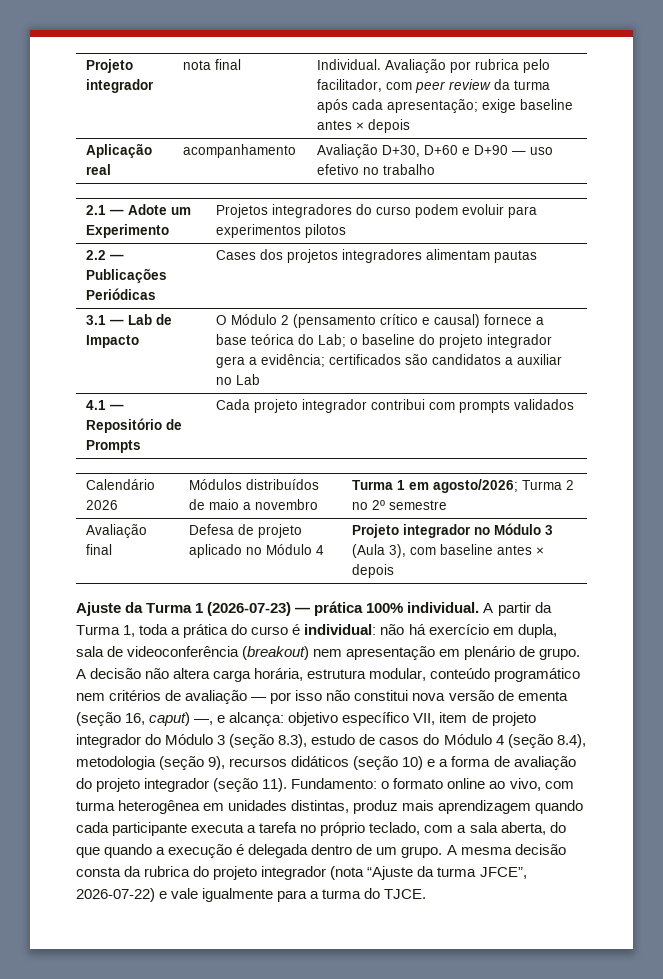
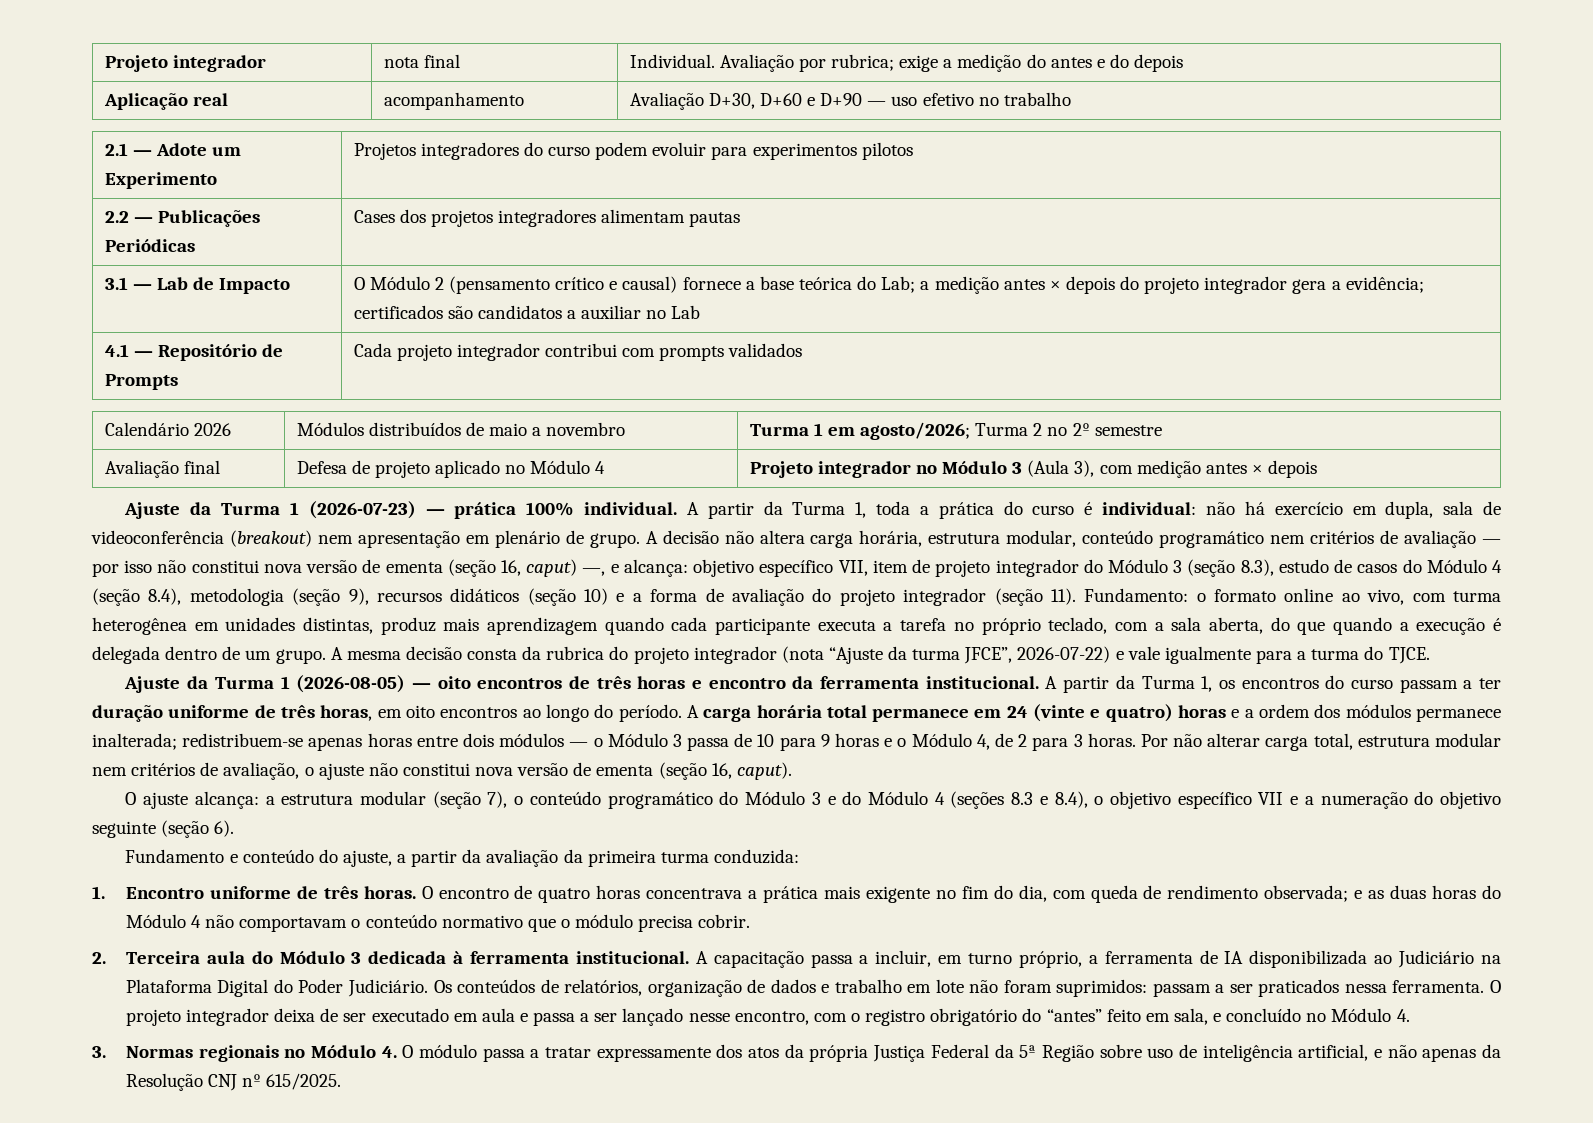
- Projeto integrador | nota final | Individual. Avaliação por rubrica pelo facilitador, com peer review da turma após cada apresentação; exige baseline antes × depois
+ Projeto integrador | nota final | Individual. Avaliação por rubrica; exige a medição do antes e do depois
- 3.1 — Lab de Impacto | O Módulo 2 (pensamento crítico e causal) fornece a base teórica do Lab; o baseline do projeto integrador gera a evidência; certificados são candidatos a auxiliar no Lab
+ 3.1 — Lab de Impacto | O Módulo 2 (pensamento crítico e causal) fornece a base teórica do Lab; a medição antes × depois do projeto integrador gera a evidência; certificados são candidatos a auxiliar no Lab
- Avaliação final | Defesa de projeto aplicado no Módulo 4 | Projeto integrador no Módulo 3 (Aula 3), com baseline antes × depois
+ Avaliação final | Defesa de projeto aplicado no Módulo 4 | Projeto integrador no Módulo 3 (Aula 3), com medição antes × depois
+ Ajuste da Turma 1 (2026-08-05) — oito encontros de três horas e encontro da ferramenta institucional. A partir da Turma 1, os encontros do curso passam a ter duração uniforme de três horas, em oito encontros ao longo do período. A carga horária total permanece em 24 (vinte e quatro) horas e a ordem dos módulos permanece inalterada; redistribuem-se apenas horas entre dois módulos — o Módulo 3 passa de 10 para 9 horas e o Módulo 4, de 2 para 3 horas. Por não alterar carga total, estrutura modular nem critérios de avaliação, o ajuste não constitui nova versão de ementa (seção 16, caput).
+ O ajuste alcança: a estrutura modular (seção 7), o conteúdo programático do Módulo 3 e do Módulo 4 (seções 8.3 e 8.4), o objetivo específico VII e a numeração do objetivo seguinte (seção 6).
+ Fundamento e conteúdo do ajuste, a partir da avaliação da primeira turma conduzida:
+ 1. Encontro uniforme de três horas. O encontro de quatro horas concentrava a prática mais exigente no fim do dia, com queda de rendimento observada; e as duas horas do Módulo 4 não comportavam o conteúdo normativo que o módulo precisa cobrir.
+ 2. Terceira aula do Módulo 3 dedicada à ferramenta institucional. A capacitação passa a incluir, em turno próprio, a ferramenta de IA disponibilizada ao Judiciário na Plataforma Digital do Poder Judiciário. Os conteúdos de relatórios, organização de dados e trabalho em lote não foram suprimidos: passam a ser praticados nessa ferramenta. O projeto integrador deixa de ser executado em aula e passa a ser lançado nesse encontro, com o registro obrigatório do “antes” feito em sala, e concluído no Módulo 4.
+ 3. Normas regionais no Módulo 4. O módulo passa a tratar expressamente dos atos da própria Justiça Federal da 5ª Região sobre uso de inteligência artificial, e não apenas da Resolução CNJ nº 615/2025.

